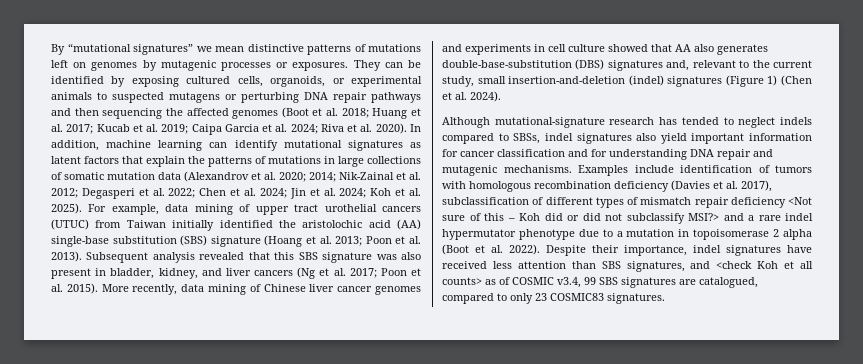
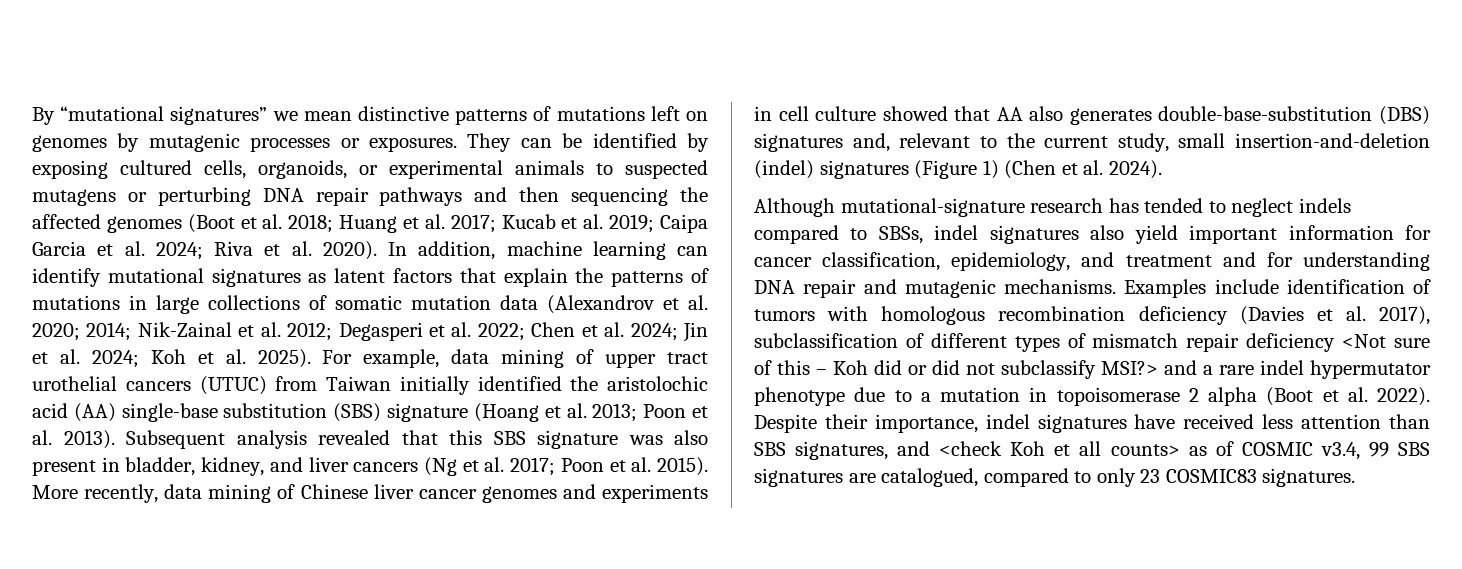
- Although mutational-signature research has tended to neglect indels compared to SBSs, indel signatures also yield important information for cancer classification and for understanding DNA repair and mutagenic mechanisms.
+ Although mutational-signature research has tended to neglect indels compared to SBSs, indel signatures also yield important information for cancer classification, epidemiology, and treatment and for understanding DNA repair and mutagenic mechanisms.

